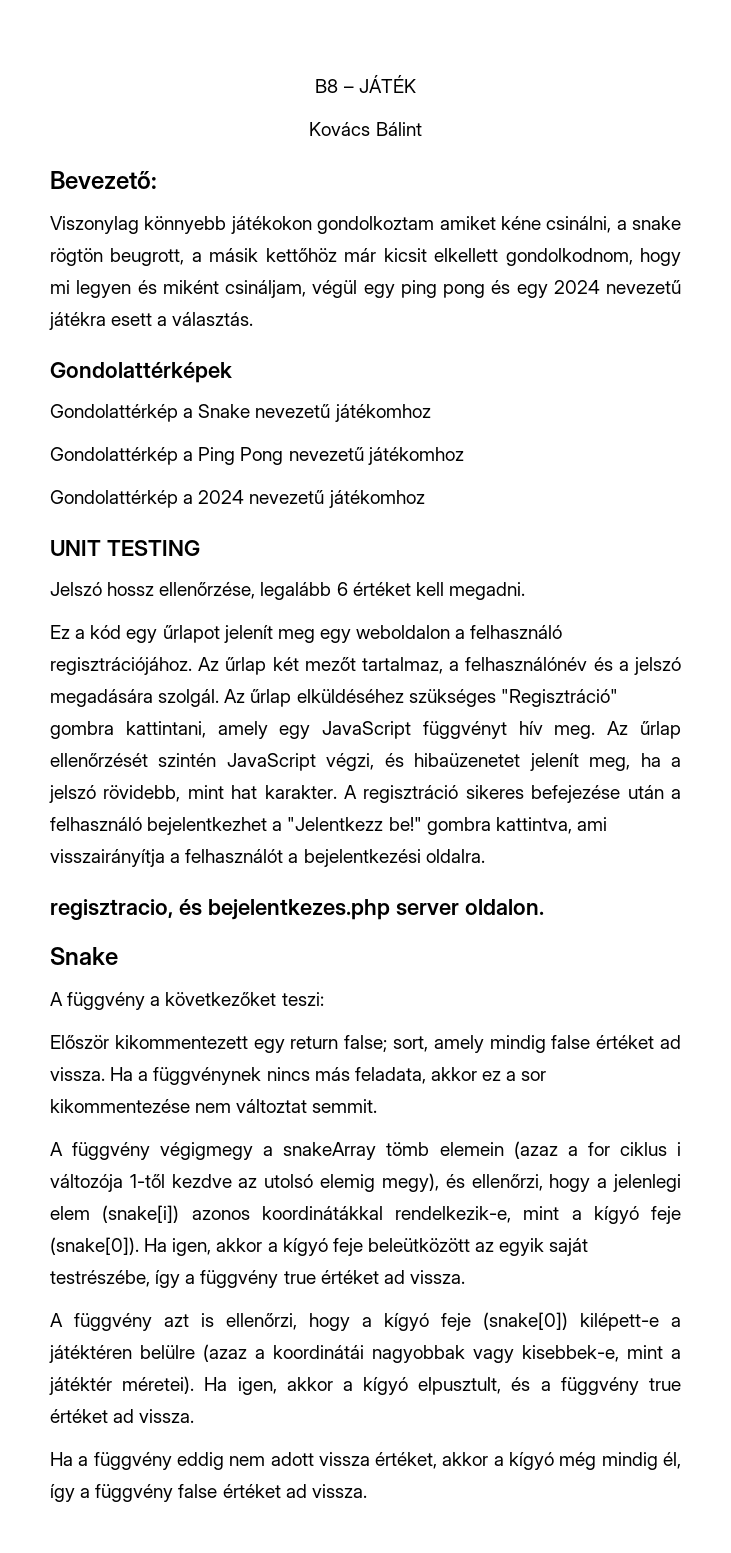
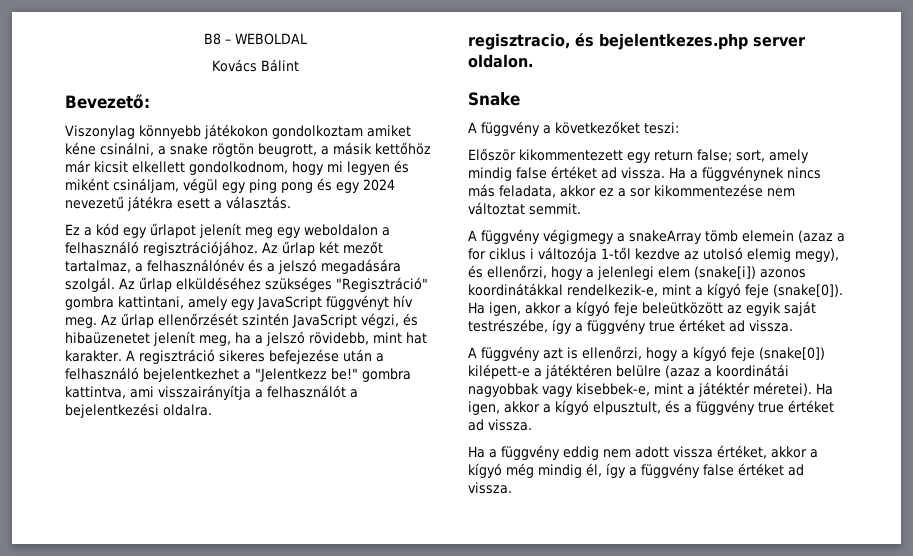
- B8 – JÁTÉK
+ B8 – WEBOLDAL
- Gondolattérképek
- Gondolattérkép a Snake nevezetű játékomhoz
- Gondolattérkép a Ping Pong nevezetű játékomhoz
- Gondolattérkép a 2024 nevezetű játékomhoz
- UNIT TESTING
- Jelszó hossz ellenőrzése, legalább 6 értéket kell megadni.

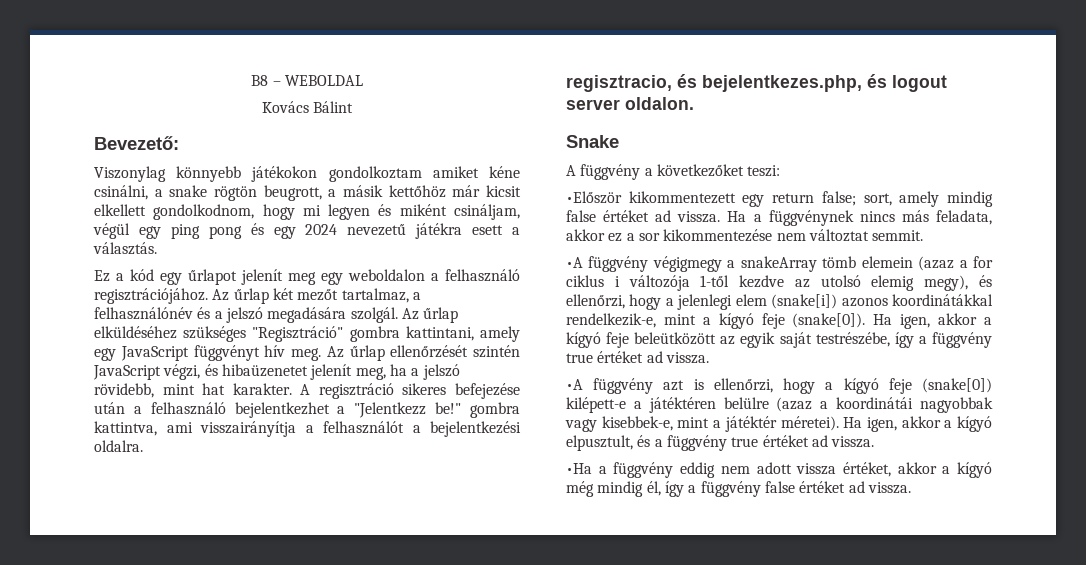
- regisztracio, és bejelentkezes.php server oldalon.
+ regisztracio, és bejelentkezes.php, és logout server oldalon.
- Először kikommentezett egy return false; sort, amely mindig false értéket ad vissza.
+ •Először kikommentezett egy return false; sort, amely mindig false értéket ad vissza.
- A függvény végigmegy a snakeArray tömb elemein (azaz a for ciklus i változója 1-től kezdve az utolsó elemig megy), és ellenőrzi, hogy a jelenlegi elem (snake[i]) azonos koordinátákkal rendelkezik-e, mint a kígyó feje (snake[0]).
+ •A függvény végigmegy a snakeArray tömb elemein (azaz a for ciklus i változója 1-től kezdve az utolsó elemig megy), és ellenőrzi, hogy a jelenlegi elem (snake[i]) azonos koordinátákkal rendelkezik-e, mint a kígyó feje (snake[0]).
- A függvény azt is ellenőrzi, hogy a kígyó feje (snake[0]) kilépett-e a játéktéren belülre (azaz a koordinátái nagyobbak vagy kisebbek-e, mint a játéktér méretei).
+ •A függvény azt is ellenőrzi, hogy a kígyó feje (snake[0]) kilépett-e a játéktéren belülre (azaz a koordinátái nagyobbak vagy kisebbek-e, mint a játéktér méretei).
- Ha a függvény eddig nem adott vissza értéket, akkor a kígyó még mindig él, így a függvény false értéket ad vissza.
+ •Ha a függvény eddig nem adott vissza értéket, akkor a kígyó még mindig él, így a függvény false értéket ad vissza.

